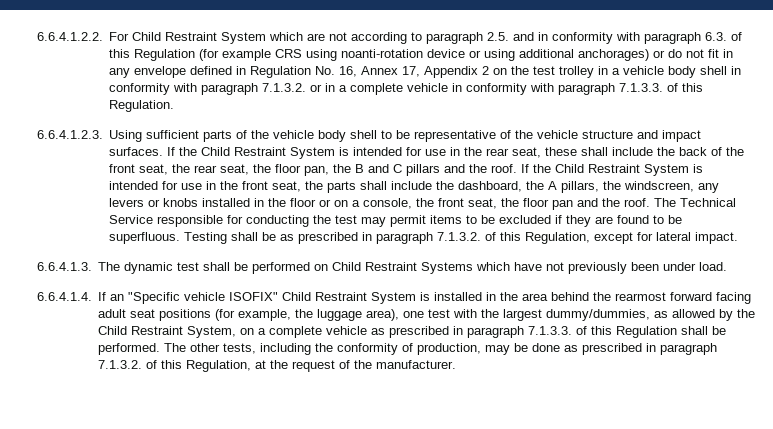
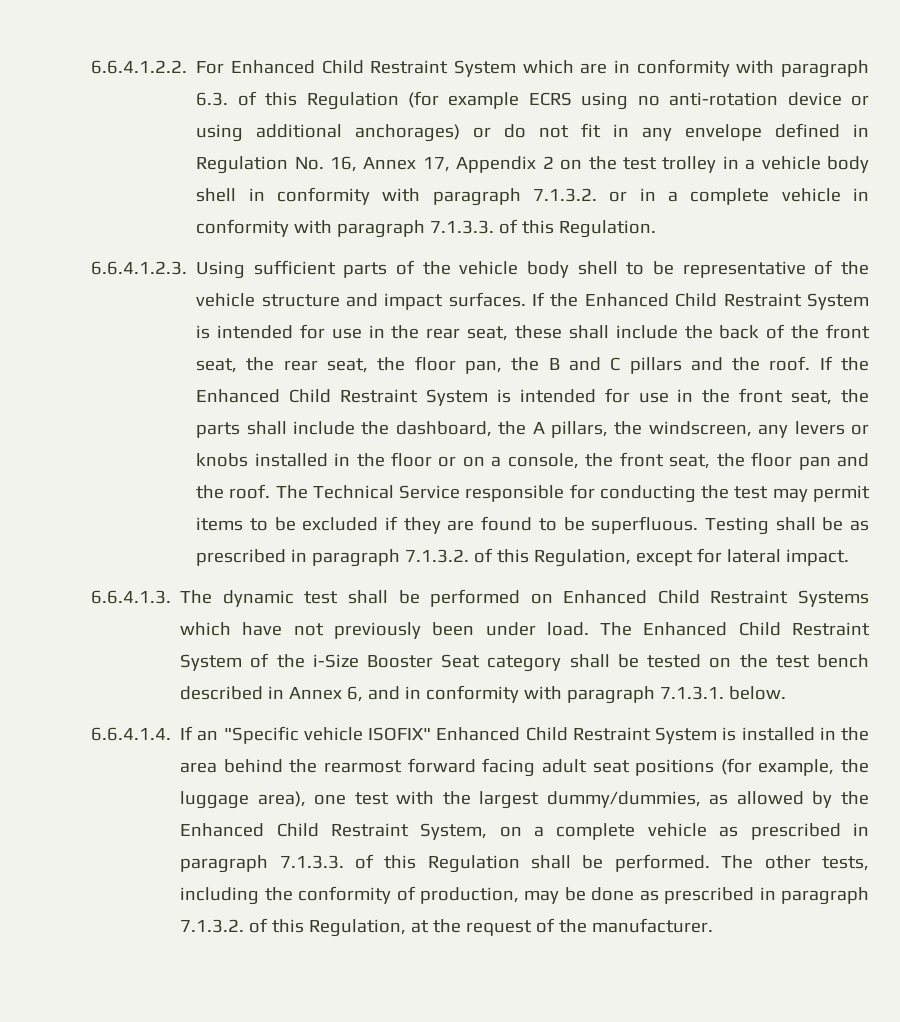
- 6.6.4.1.2.2. For Child Restraint System which are not according to paragraph 2.5. and in conformity with paragraph 6.3. of this Regulation (for example CRS using noanti-rotation device or using additional anchorages) or do not fit in any envelope defined in Regulation No. 16, Annex 17, Appendix 2 on the test trolley in a vehicle body shell in conformity with paragraph 7.1.3.2. or in a complete vehicle in conformity with paragraph 7.1.3.3. of this Regulation.
+ 6.6.4.1.2.2. For Enhanced Child Restraint System which are in conformity with paragraph 6.3. of this Regulation (for example ECRS using no anti-rotation device or using additional anchorages) or do not fit in any envelope defined in Regulation No. 16, Annex 17, Appendix 2 on the test trolley in a vehicle body shell in conformity with paragraph 7.1.3.2. or in a complete vehicle in conformity with paragraph 7.1.3.3. of this Regulation.
- If the Child Restraint System is intended for use in the rear seat, these shall include the back of the front seat, the rear seat, the floor pan, the B and C pillars and the roof.
+ If the Enhanced Child Restraint System is intended for use in the rear seat, these shall include the back of the front seat, the rear seat, the floor pan, the B and C pillars and the roof.
- If the Child Restraint System is intended for use in the front seat, the parts shall include the dashboard, the A pillars, the windscreen, any levers or knobs installed in the floor or on a console, the front seat, the floor pan and the roof.
+ If the Enhanced Child Restraint System is intended for use in the front seat, the parts shall include the dashboard, the A pillars, the windscreen, any levers or knobs installed in the floor or on a console, the front seat, the floor pan and the roof.
- 6.6.4.1.3. The dynamic test shall be performed on Child Restraint Systems which have not previously been under load.
+ 6.6.4.1.3. The dynamic test shall be performed on Enhanced Child Restraint Systems which have not previously been under load. The Enhanced Child Restraint System of the i-Size Booster Seat category shall be tested on the test bench described in Annex 6, and in conformity with paragraph 7.1.3.1. below.
- 6.6.4.1.4. If an "Specific vehicle ISOFIX" Child Restraint System is installed in the area behind the rearmost forward facing adult seat positions (for example, the luggage area), one test with the largest dummy/dummies, as allowed by the Child Restraint System, on a complete vehicle as prescribed in paragraph 7.1.3.3. of this Regulation shall be performed.
+ 6.6.4.1.4. If an "Specific vehicle ISOFIX" Enhanced Child Restraint System is installed in the area behind the rearmost forward facing adult seat positions (for example, the luggage area), one test with the largest dummy/dummies, as allowed by the Enhanced Child Restraint System, on a complete vehicle as prescribed in paragraph 7.1.3.3. of this Regulation shall be performed.

